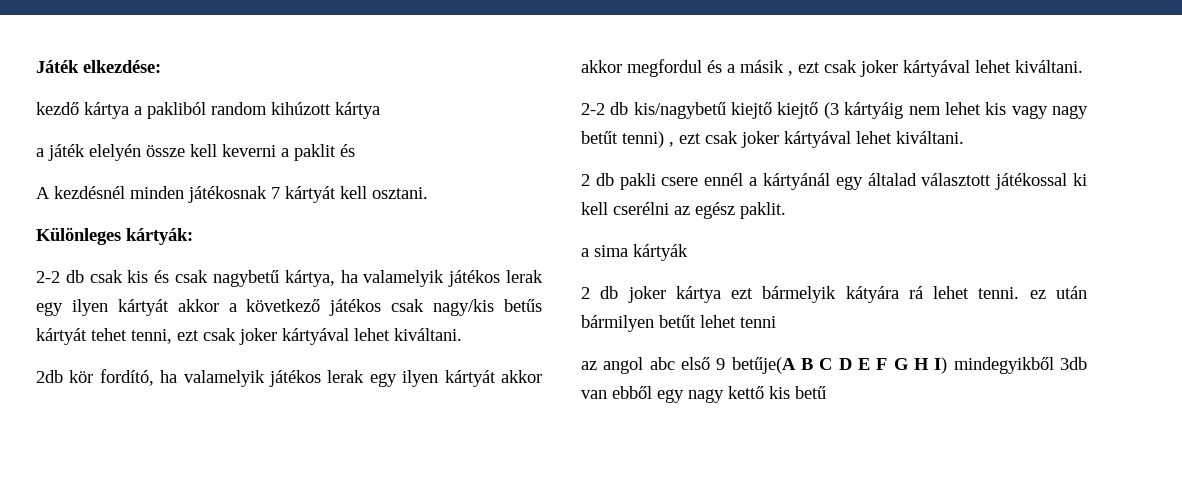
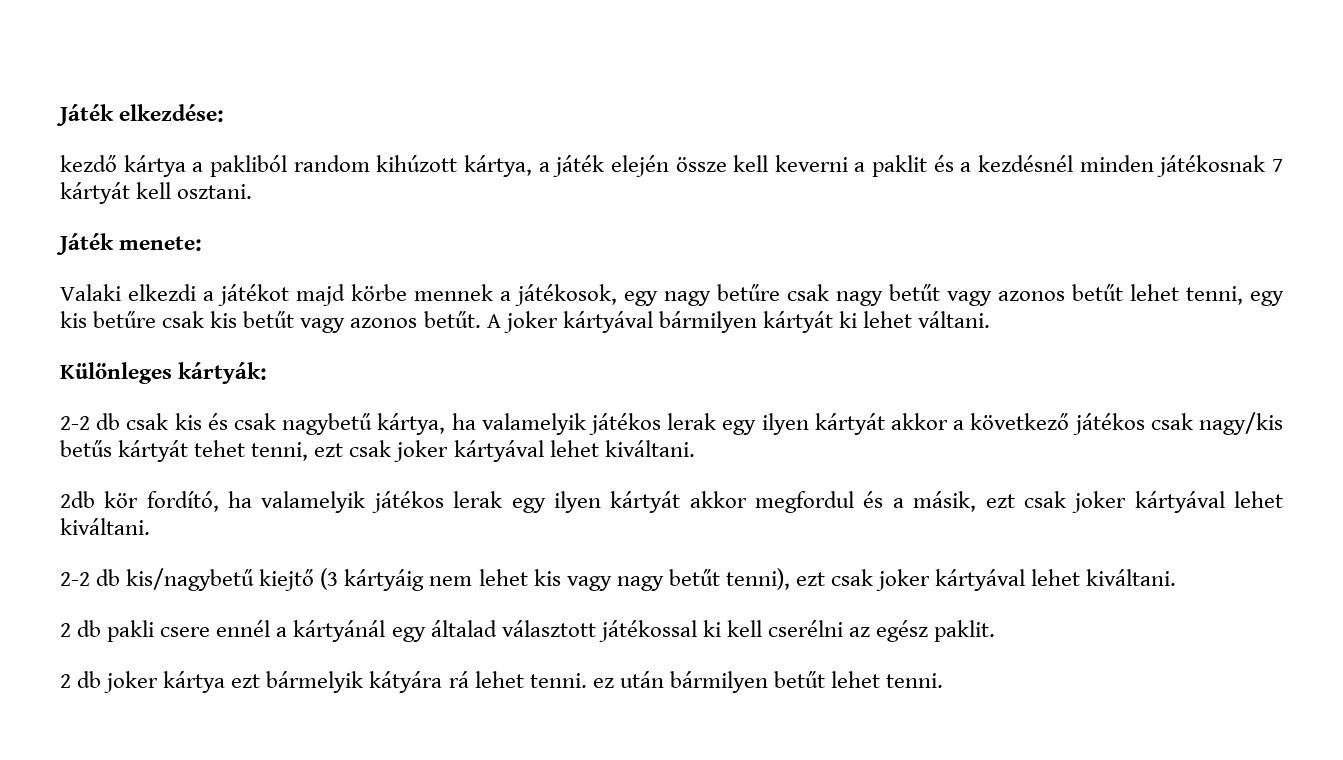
- kezdő kártya a pakliból random kihúzott kártya
- a játék elelyén össze kell keverni a paklit és
- A kezdésnél minden játékosnak 7 kártyát kell osztani.
+ kezdő kártya a pakliból random kihúzott kártya, a játék elején össze kell keverni a paklit és a kezdésnél minden játékosnak 7 kártyát kell osztani.
+ Játék menete:
+ Valaki elkezdi a játékot majd körbe mennek a játékosok, egy nagy betűre csak nagy betűt vagy azonos betűt lehet tenni, egy kis betűre csak kis betűt vagy azonos betűt. A joker kártyával bármilyen kártyát ki lehet váltani.
- 2db kör fordító, ha valamelyik játékos lerak egy ilyen kártyát akkor akkor megfordul és a másik , ezt csak joker kártyával lehet kiváltani.
+ 2db kör fordító, ha valamelyik játékos lerak egy ilyen kártyát akkor megfordul és a másik, ezt csak joker kártyával lehet kiváltani.
- 2-2 db kis/nagybetű kiejtő kiejtő (3 kártyáig nem lehet kis vagy nagy betűt tenni) , ezt csak joker kártyával lehet kiváltani.
+ 2-2 db kis/nagybetű kiejtő (3 kártyáig nem lehet kis vagy nagy betűt tenni), ezt csak joker kártyával lehet kiváltani.
- a sima kártyák
- 2 db joker kártya ezt bármelyik kátyára rá lehet tenni. ez után bármilyen betűt lehet tenni
- az angol abc első 9 betűje(A B C D E F G H I) mindegyikből 3db van ebből egy nagy kettő kis betű
+ 2 db joker kártya ezt bármelyik kátyára rá lehet tenni. ez után bármilyen betűt lehet tenni.

